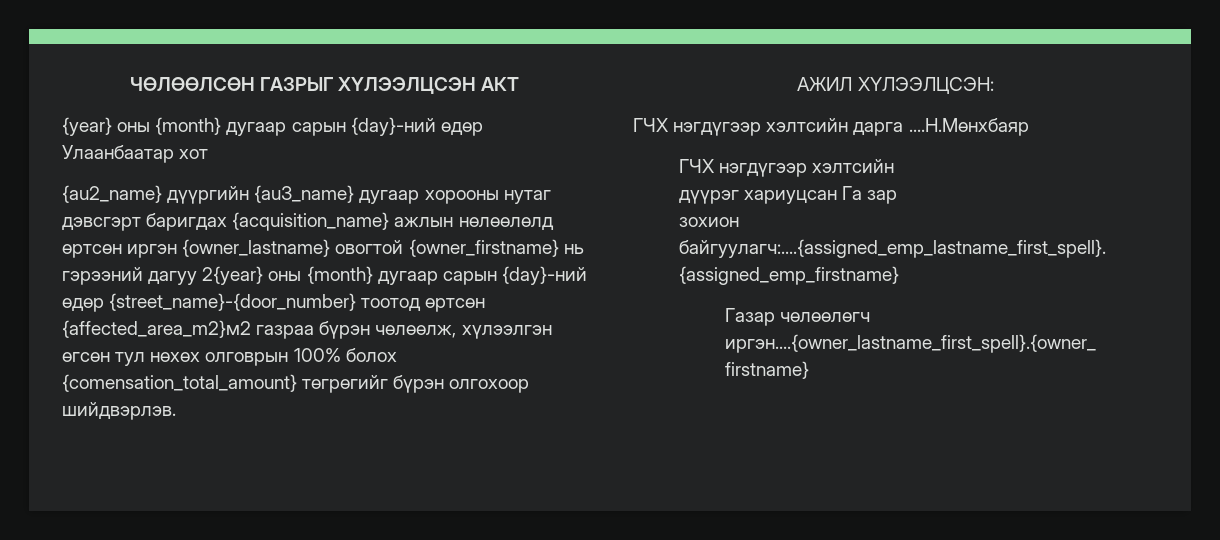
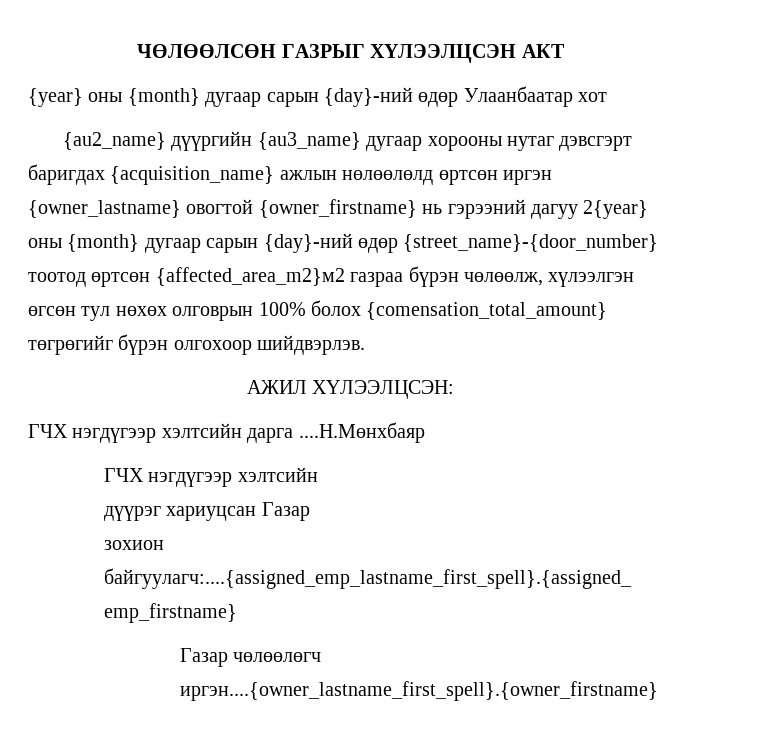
- дүүрэг хариуцсан Га зар
+ дүүрэг хариуцсан Газар

